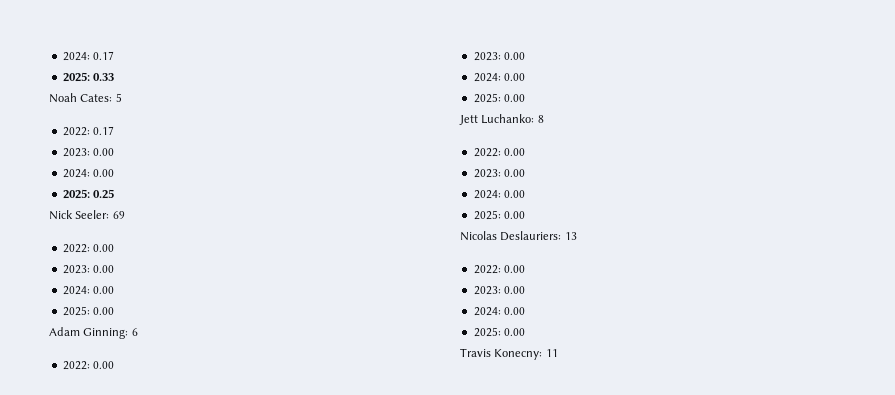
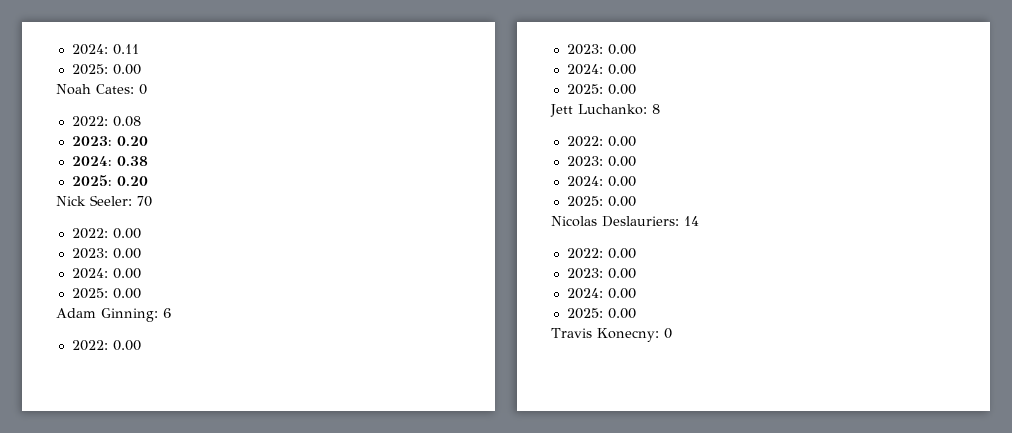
- 2024: 0.17
- 2025: 0.33
+ 2024: 0.11
+ 2025: 0.00
- Noah Cates: 5
- 2022: 0.17
- 2023: 0.00
- 2024: 0.00
- 2025: 0.25
+ Noah Cates: 0
+ 2022: 0.08
+ 2023: 0.20
+ 2024: 0.38
+ 2025: 0.20
- Nick Seeler: 69
+ Nick Seeler: 70
- Nicolas Deslauriers: 13
+ Nicolas Deslauriers: 14
- Travis Konecny: 11
+ Travis Konecny: 0

